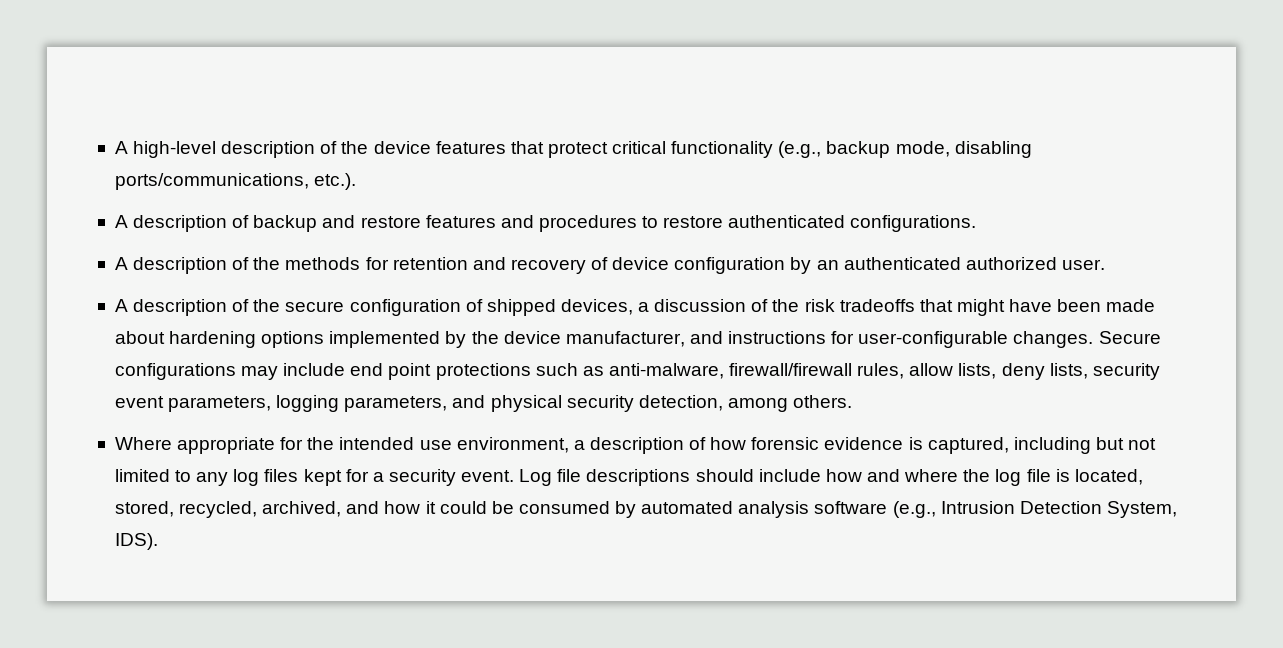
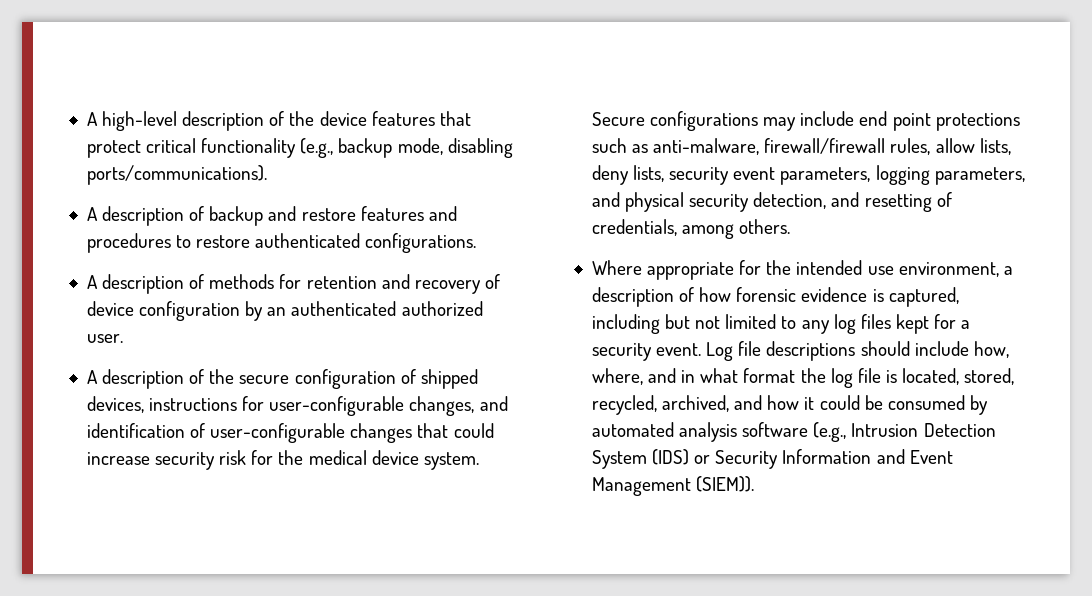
- A high-level description of the device features that protect critical functionality (e.g., backup mode, disabling ports/communications, etc.).
+ A high-level description of the device features that protect critical functionality (e.g., backup mode, disabling ports/communications).
- A description of the methods for retention and recovery of device configuration by an authenticated authorized user.
+ A description of methods for retention and recovery of device configuration by an authenticated authorized user.
- A description of the secure configuration of shipped devices, a discussion of the risk tradeoffs that might have been made about hardening options implemented by the device manufacturer, and instructions for user-configurable changes.
+ A description of the secure configuration of shipped devices, instructions for user-configurable changes, and identification of user-configurable changes that could increase security risk for the medical device system.
- Secure configurations may include end point protections such as anti-malware, firewall/firewall rules, allow lists, deny lists, security event parameters, logging parameters, and physical security detection, among others.
+ Secure configurations may include end point protections such as anti-malware, firewall/firewall rules, allow lists, deny lists, security event parameters, logging parameters, and physical security detection, and resetting of credentials, among others.
- Log file descriptions should include how and where the log file is located, stored, recycled, archived, and how it could be consumed by automated analysis software (e.g., Intrusion Detection System, IDS).
+ Log file descriptions should include how, where, and in what format the log file is located, stored, recycled, archived, and how it could be consumed by automated analysis software (e.g., Intrusion Detection System (IDS) or Security Information and Event Management (SIEM)).

